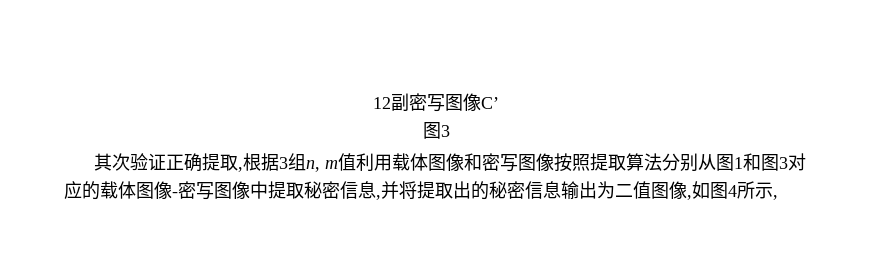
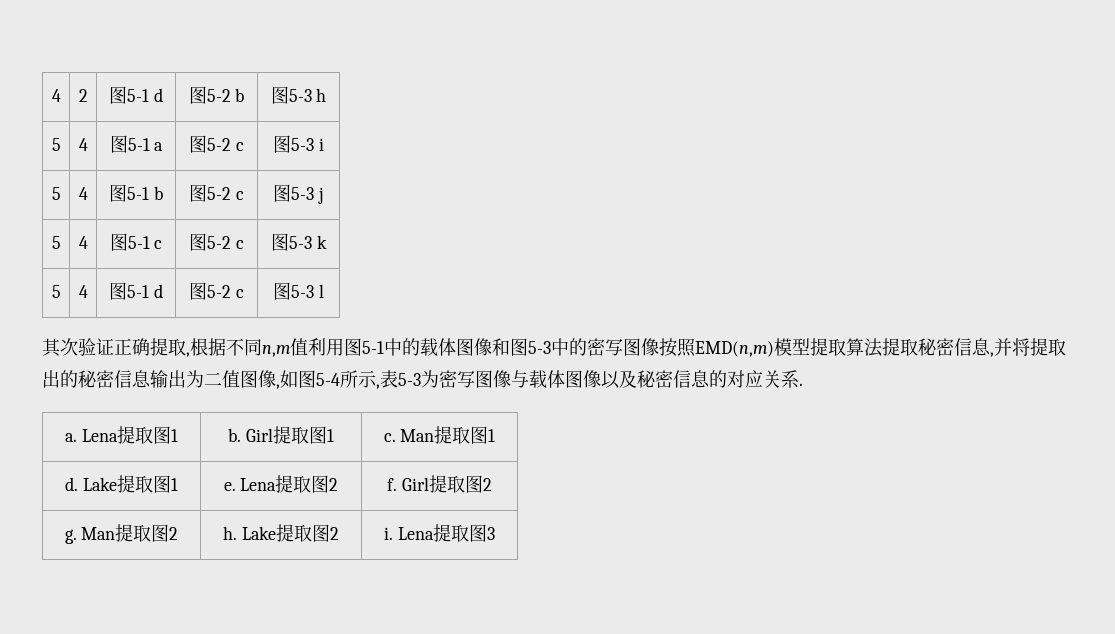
- 12副密写图像C’
- 图3
+ 4 | 2 | 图5-1 d | 图5-2 b | 图5-3 h
+ 5 | 4 | 图5-1 a | 图5-2 c | 图5-3 i
+ 5 | 4 | 图5-1 b | 图5-2 c | 图5-3 j
+ 5 | 4 | 图5-1 c | 图5-2 c | 图5-3 k
+ 5 | 4 | 图5-1 d | 图5-2 c | 图5-3 l
- 其次验证正确提取,根据3组n, m值利用载体图像和密写图像按照提取算法分别从图1和图3对应的载体图像-密写图像中提取秘密信息,并将提取出的秘密信息输出为二值图像,如图4所示,
+ 其次验证正确提取,根据不同n,m值利用图5-1中的载体图像和图5-3中的密写图像按照EMD(n,m)模型提取算法提取秘密信息,并将提取出的秘密信息输出为二值图像,如图5-4所示,表5-3为密写图像与载体图像以及秘密信息的对应关系.
+ a. Lena提取图1 | b. Girl提取图1 | c. Man提取图1
+ d. Lake提取图1 | e. Lena提取图2 | f. Girl提取图2
+ g. Man提取图2 | h. Lake提取图2 | i. Lena提取图3

